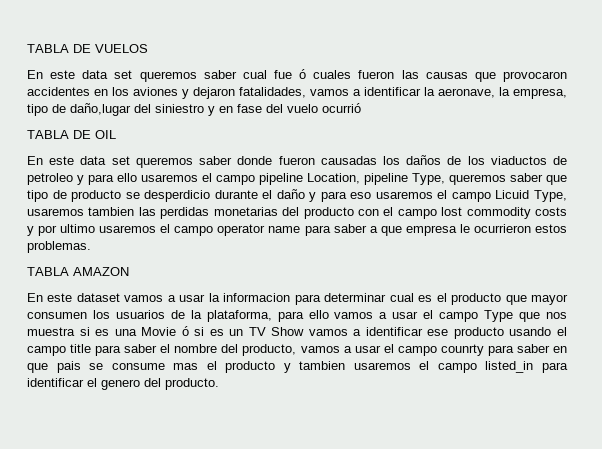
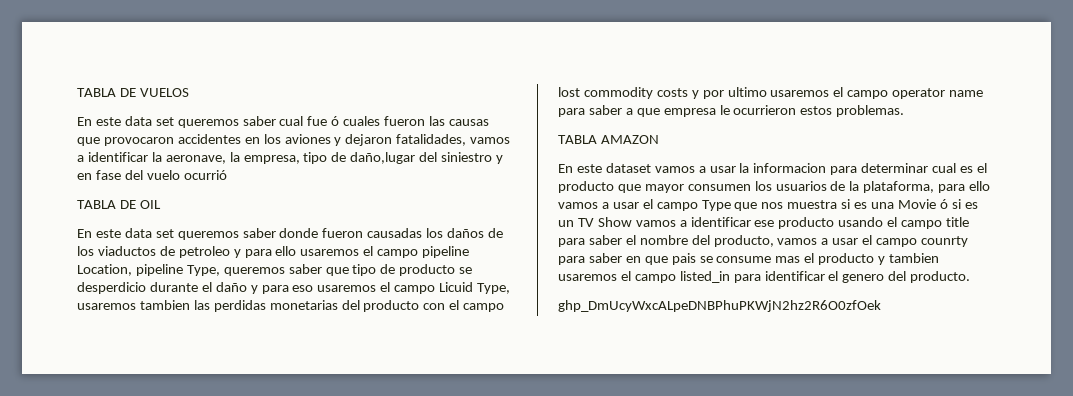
+ 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

